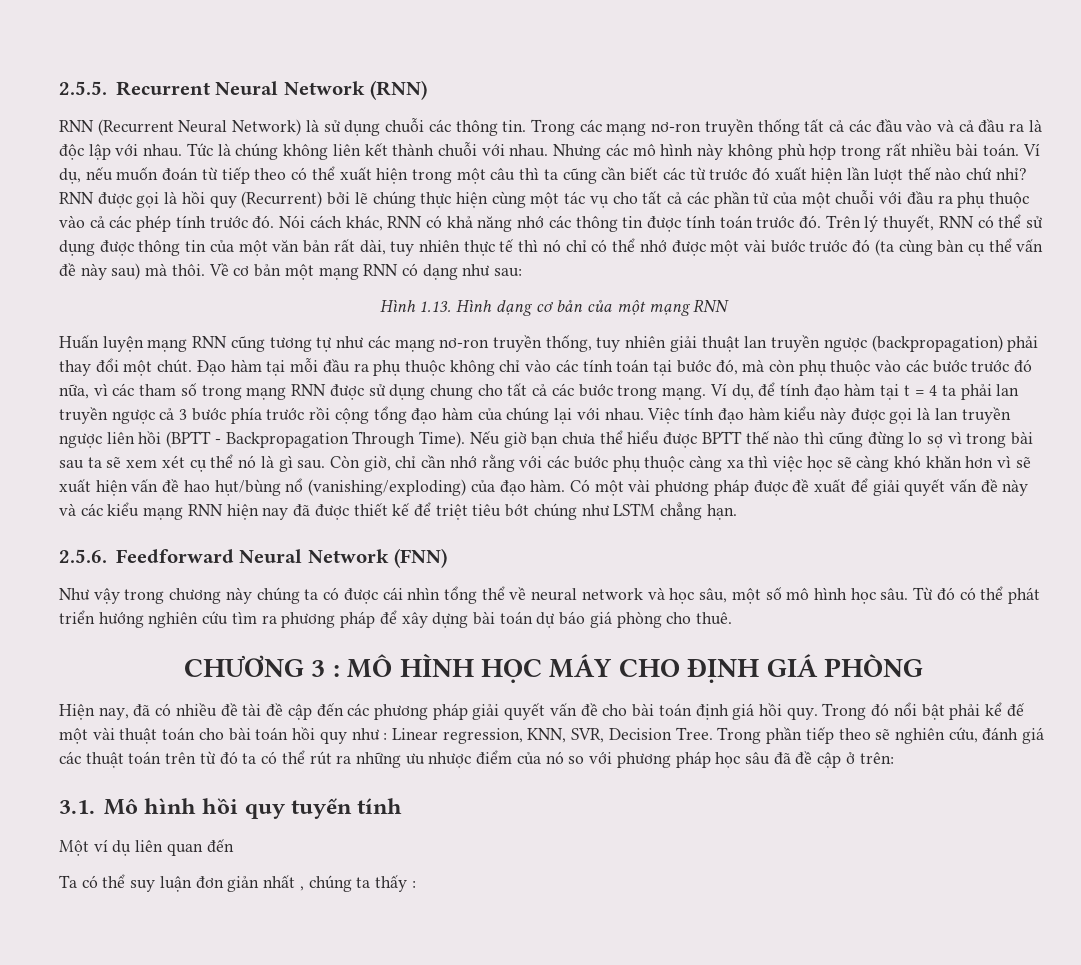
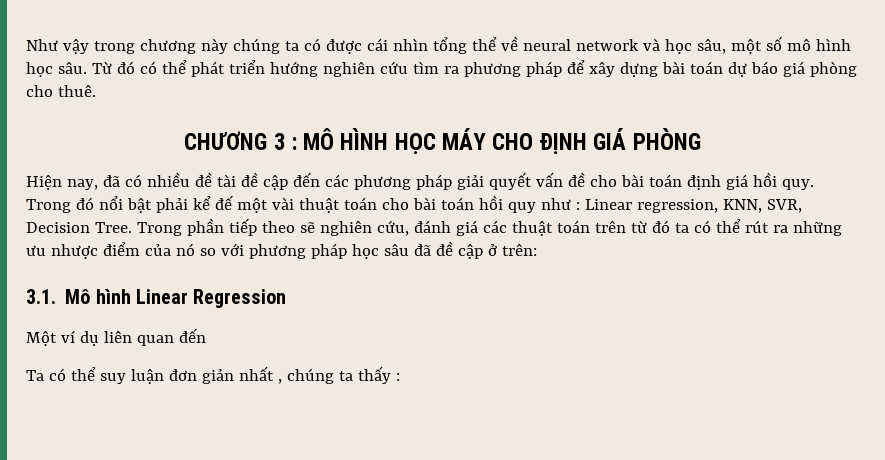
- 2.5.5. Recurrent Neural Network (RNN)
- RNN (Recurrent Neural Network) là sử dụng chuỗi các thông tin. Trong các mạng nơ-ron truyền thống tất cả các đầu vào và cả đầu ra là độc lập với nhau. Tức là chúng không liên kết thành chuỗi với nhau. Nhưng các mô hình này không phù hợp trong rất nhiều bài toán. Ví dụ, nếu muốn đoán từ tiếp theo có thể xuất hiện trong một câu thì ta cũng cần biết các từ trước đó xuất hiện lần lượt thế nào chứ nhỉ? RNN được gọi là hồi quy (Recurrent) bởi lẽ chúng thực hiện cùng một tác vụ cho tất cả các phần tử của một chuỗi với đầu ra phụ thuộc vào cả các phép tính trước đó. Nói cách khác, RNN có khả năng nhớ các thông tin được tính toán trước đó. Trên lý thuyết, RNN có thể sử dụng được thông tin của một văn bản rất dài, tuy nhiên thực tế thì nó chỉ có thể nhớ được một vài bước trước đó (ta cùng bàn cụ thể vấn đề này sau) mà thôi. Về cơ bản một mạng RNN có dạng như sau:
- Hình 1.13. Hình dạng cơ bản của một mạng RNN
- Huấn luyện mạng RNN cũng tương tự như các mạng nơ-ron truyền thống, tuy nhiên giải thuật lan truyền ngược (backpropagation) phải thay đổi một chút. Đạo hàm tại mỗi đầu ra phụ thuộc không chỉ vào các tính toán tại bước đó, mà còn phụ thuộc vào các bước trước đó nữa, vì các tham số trong mạng RNN được sử dụng chung cho tất cả các bước trong mạng. Ví dụ, để tính đạo hàm tại t = 4 ta phải lan truyền ngược cả 3 bước phía trước rồi cộng tổng đạo hàm của chúng lại với nhau. Việc tính đạo hàm kiểu này được gọi là lan truyền ngược liên hồi (BPTT - Backpropagation Through Time). Nếu giờ bạn chưa thể hiểu được BPTT thế nào thì cũng đừng lo sợ vì trong bài sau ta sẽ xem xét cụ thể nó là gì sau. Còn giờ, chỉ cần nhớ rằng với các bước phụ thuộc càng xa thì việc học sẽ càng khó khăn hơn vì sẽ xuất hiện vấn đề hao hụt/bùng nổ (vanishing/exploding) của đạo hàm. Có một vài phương pháp được đề xuất để giải quyết vấn đề này và các kiểu mạng RNN hiện nay đã được thiết kế để triệt tiêu bớt chúng như LSTM chẳng hạn.
- 2.5.6. Feedforward Neural Network (FNN)
- 3.1. Mô hình hồi quy tuyến tính
+ 3.1. Mô hình Linear Regression

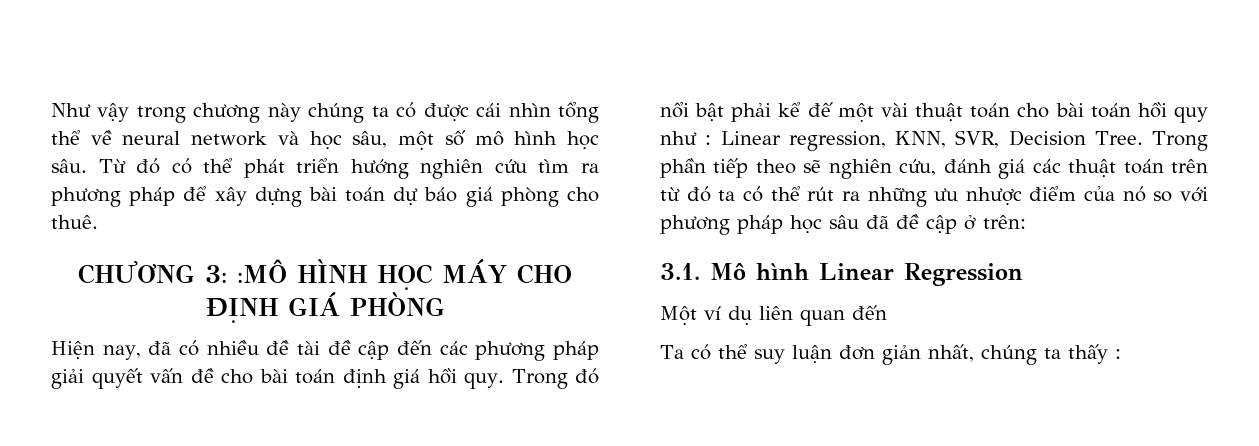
- CHƯƠNG 3 : MÔ HÌNH HỌC MÁY CHO ĐỊNH GIÁ PHÒNG
+ CHƯƠNG 3: :MÔ HÌNH HỌC MÁY CHO ĐỊNH GIÁ PHÒNG
- Ta có thể suy luận đơn giản nhất , chúng ta thấy :
+ Ta có thể suy luận đơn giản nhất, chúng ta thấy :

